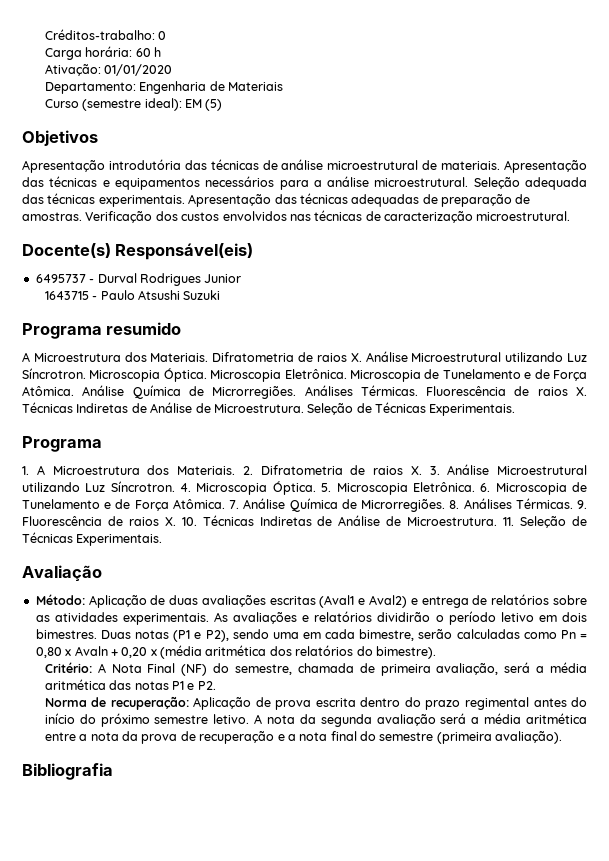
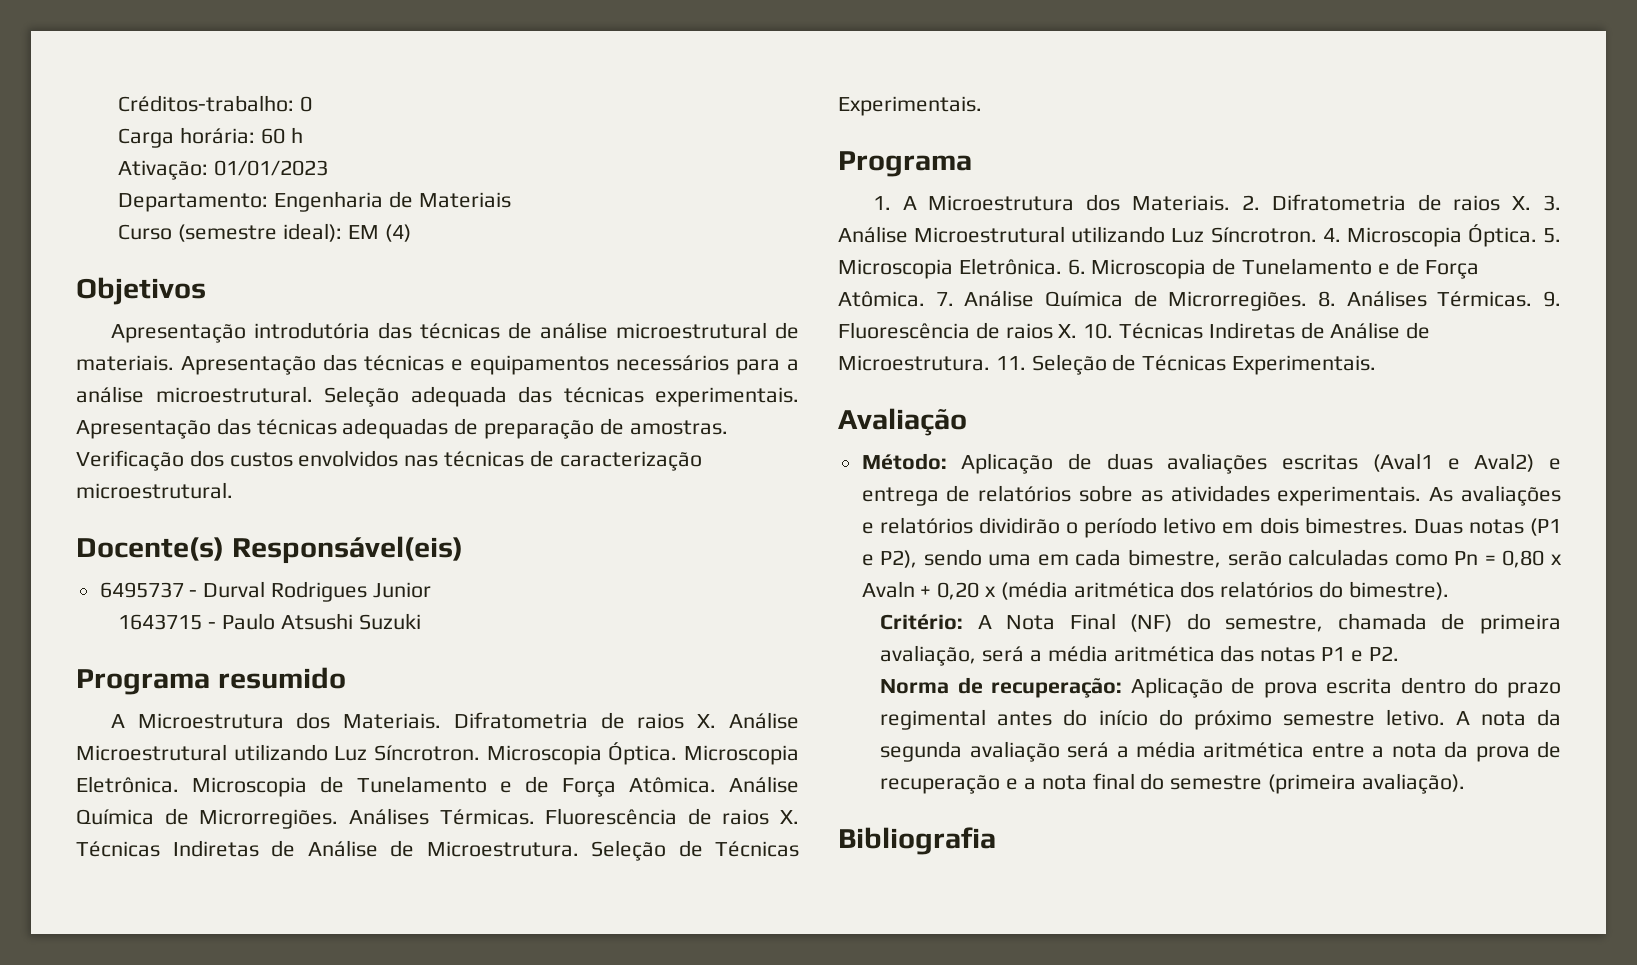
- Ativação: 01/01/2020
+ Ativação: 01/01/2023
- Curso (semestre ideal): EM (5)
+ Curso (semestre ideal): EM (4)

